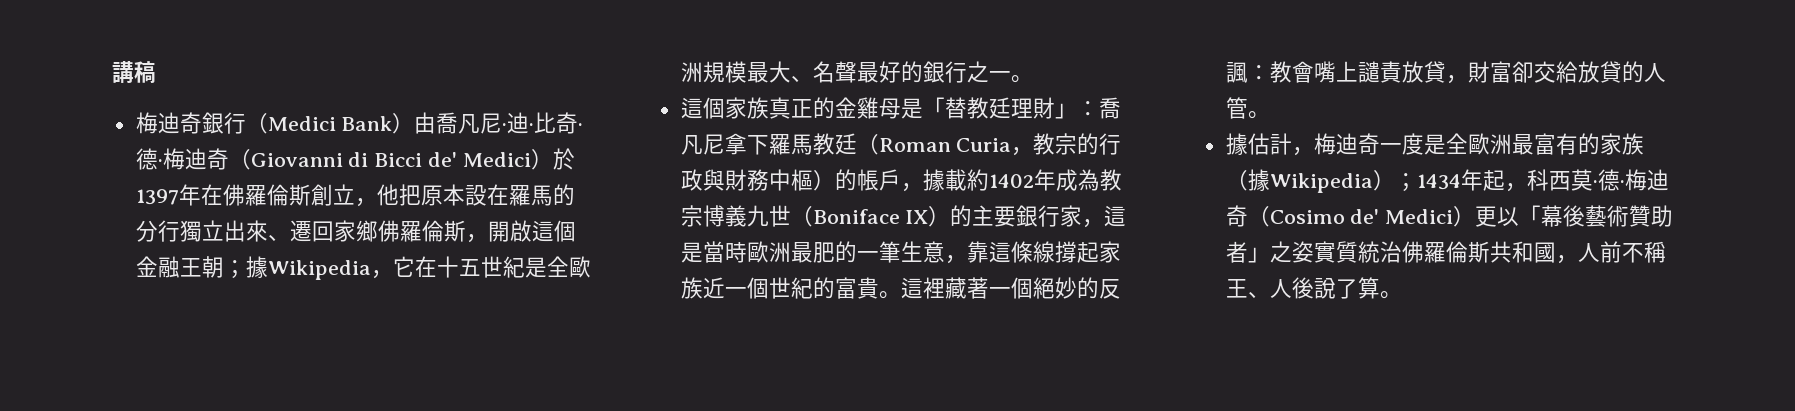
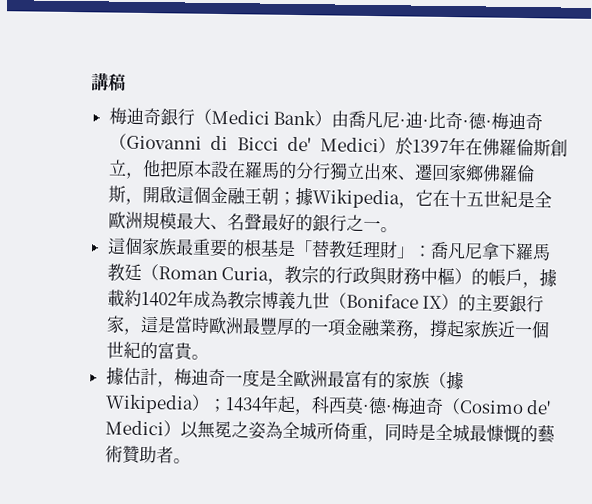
- 這個家族真正的金雞母是「替教廷理財」：喬凡尼拿下羅馬教廷（Roman Curia，教宗的行政與財務中樞）的帳戶，據載約1402年成為教宗博義九世（Boniface IX）的主要銀行家，這是當時歐洲最肥的一筆生意，靠這條線撐起家族近一個世紀的富貴。這裡藏著一個絕妙的反諷：教會嘴上譴責放貸，財富卻交給放貸的人管。
+ 這個家族最重要的根基是「替教廷理財」：喬凡尼拿下羅馬教廷（Roman Curia，教宗的行政與財務中樞）的帳戶，據載約1402年成為教宗博義九世（Boniface IX）的主要銀行家，這是當時歐洲最豐厚的一項金融業務，撐起家族近一個世紀的富貴。
- 據估計，梅迪奇一度是全歐洲最富有的家族（據Wikipedia）；1434年起，科西莫·德·梅迪奇（Cosimo de' Medici）更以「幕後藝術贊助者」之姿實質統治佛羅倫斯共和國，人前不稱王、人後說了算。
+ 據估計，梅迪奇一度是全歐洲最富有的家族（據Wikipedia）；1434年起，科西莫·德·梅迪奇（Cosimo de' Medici）以無冕之姿為全城所倚重，同時是全城最慷慨的藝術贊助者。

